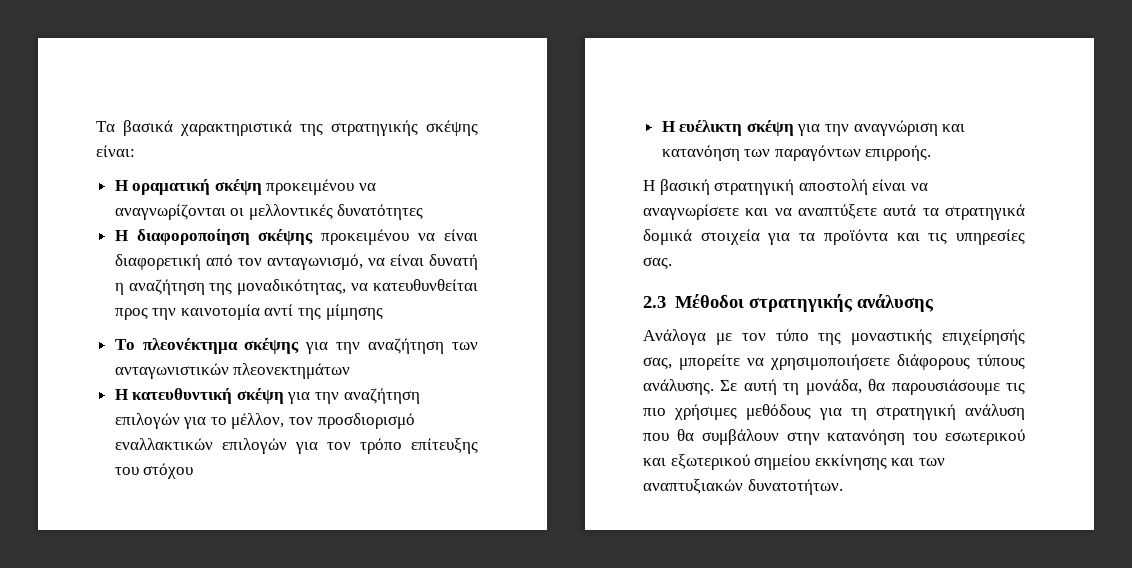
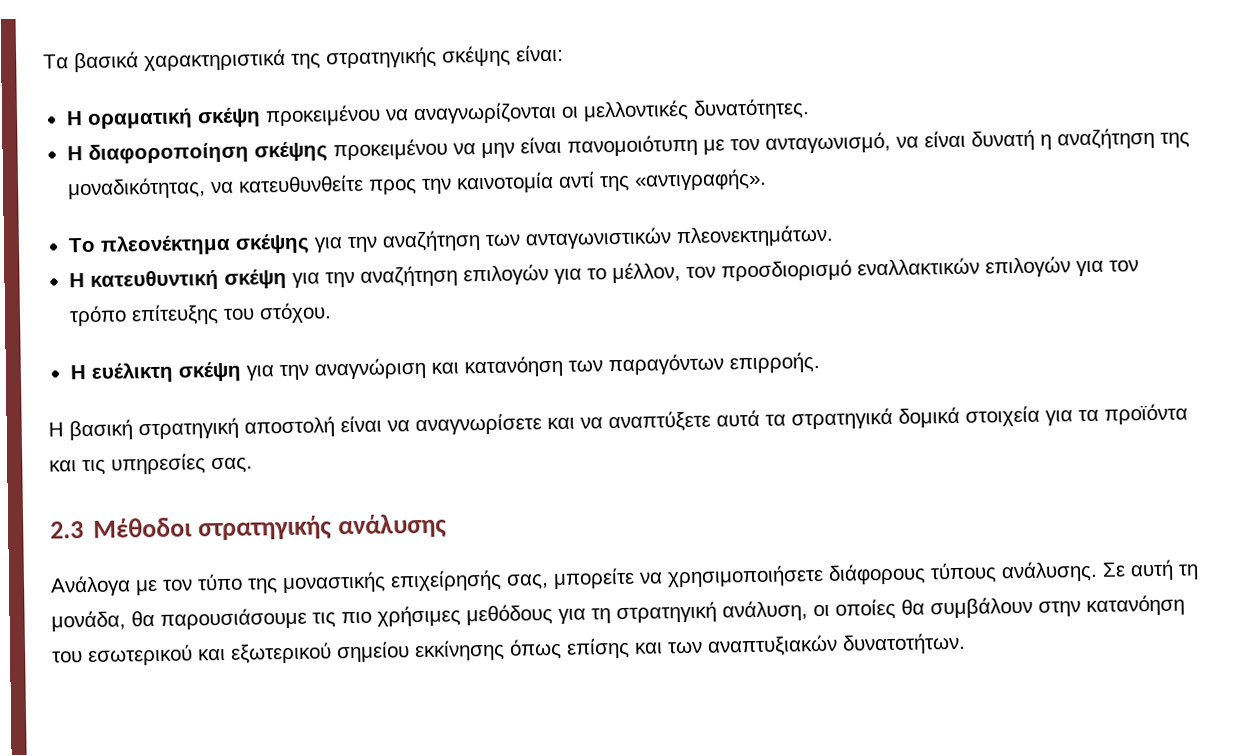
- Η οραματική σκέψη προκειμένου να αναγνωρίζονται οι μελλοντικές δυνατότητες
+ Η οραματική σκέψη προκειμένου να αναγνωρίζονται οι μελλοντικές δυνατότητες.
- Η διαφοροποίηση σκέψης προκειμένου να είναι διαφορετική από τον ανταγωνισμό, να είναι δυνατή η αναζήτηση της μοναδικότητας, να κατευθυνθείται προς την καινοτομία αντί της μίμησης
+ Η διαφοροποίηση σκέψης προκειμένου να μην είναι πανομοιότυπη με τον ανταγωνισμό, να είναι δυνατή η αναζήτηση της μοναδικότητας, να κατευθυνθείτε προς την καινοτομία αντί της «αντιγραφής».
- Το πλεονέκτημα σκέψης για την αναζήτηση των ανταγωνιστικών πλεονεκτημάτων
+ Το πλεονέκτημα σκέψης για την αναζήτηση των ανταγωνιστικών πλεονεκτημάτων.
- Η κατευθυντική σκέψη για την αναζήτηση επιλογών για το μέλλον, τον προσδιορισμό εναλλακτικών επιλογών για τον τρόπο επίτευξης του στόχου
+ Η κατευθυντική σκέψη για την αναζήτηση επιλογών για το μέλλον, τον προσδιορισμό εναλλακτικών επιλογών για τον τρόπο επίτευξης του στόχου.
- Σε αυτή τη μονάδα, θα παρουσιάσουμε τις πιο χρήσιμες μεθόδους για τη στρατηγική ανάλυση που θα συμβάλουν στην κατανόηση του εσωτερικού και εξωτερικού σημείου εκκίνησης και των αναπτυξιακών δυνατοτήτων.
+ Σε αυτή τη μονάδα, θα παρουσιάσουμε τις πιο χρήσιμες μεθόδους για τη στρατηγική ανάλυση, οι οποίες θα συμβάλουν στην κατανόηση του εσωτερικού και εξωτερικού σημείου εκκίνησης όπως επίσης και των αναπτυξιακών δυνατοτήτων.

